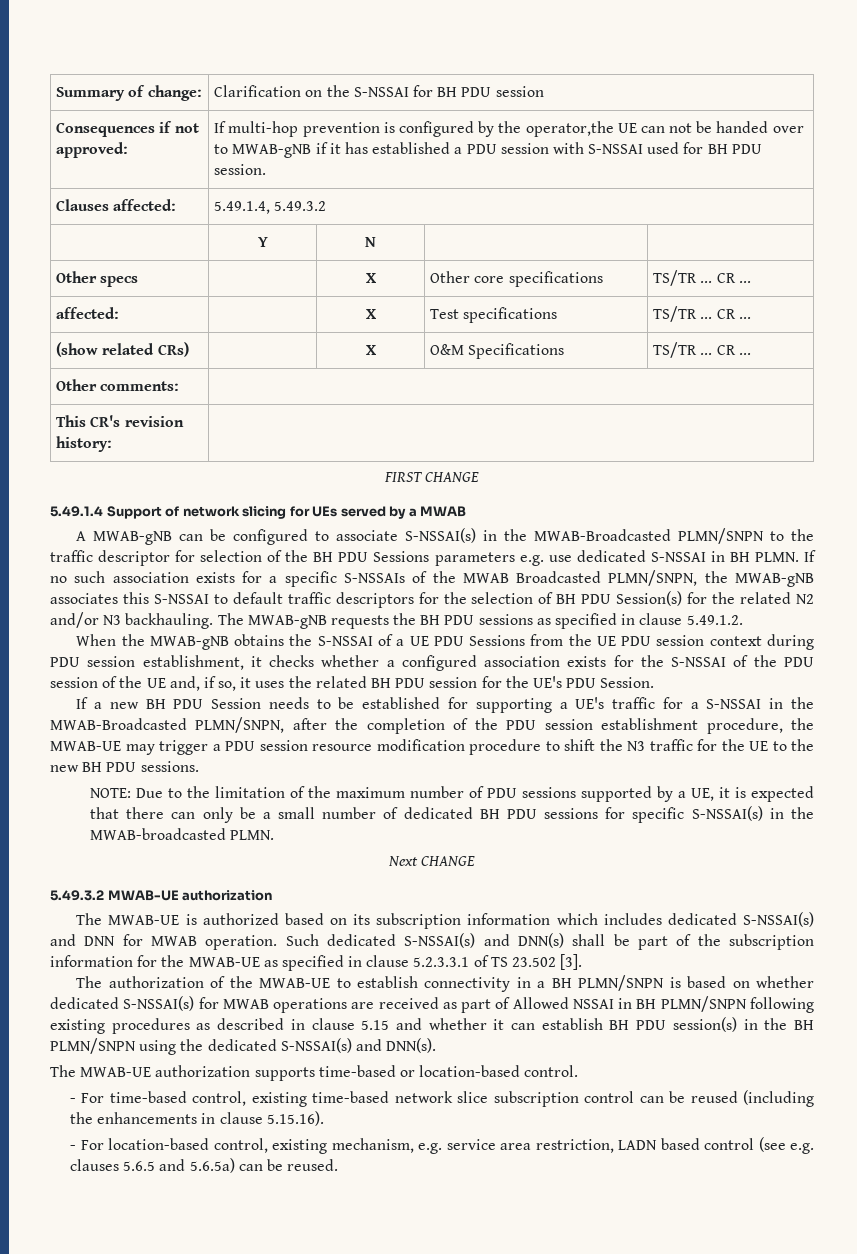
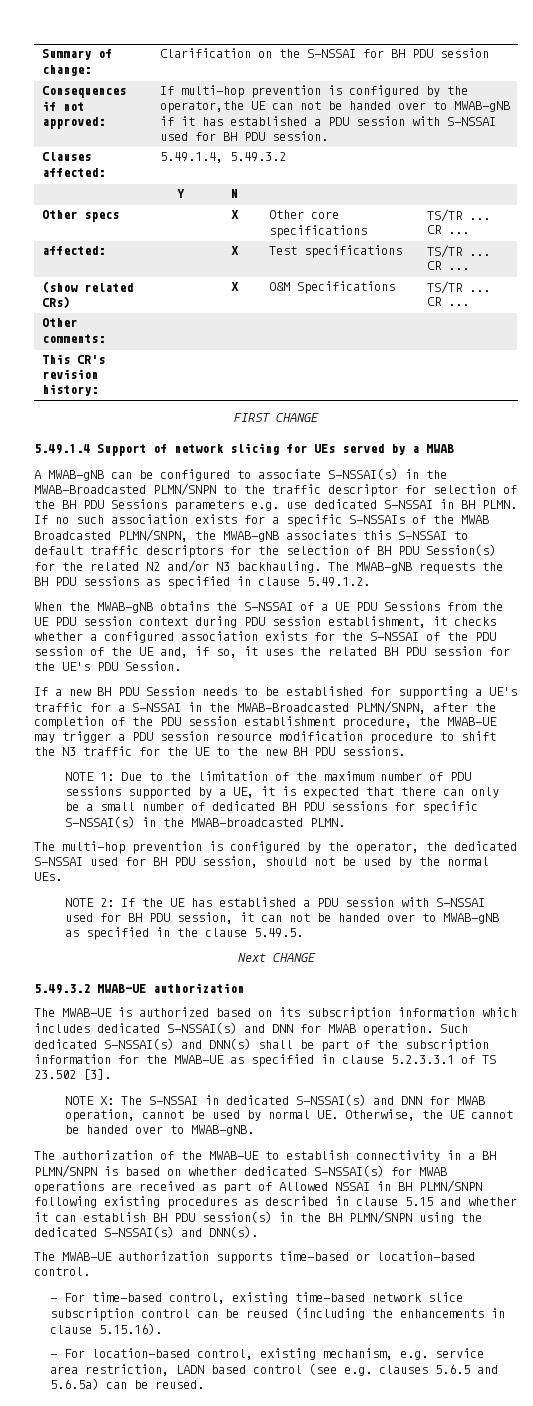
- NOTE: Due to the limitation of the maximum number of PDU sessions supported by a UE, it is expected that there can only be a small number of dedicated BH PDU sessions for specific S-NSSAI(s) in the MWAB-broadcasted PLMN.
+ NOTE 1: Due to the limitation of the maximum number of PDU sessions supported by a UE, it is expected that there can only be a small number of dedicated BH PDU sessions for specific S-NSSAI(s) in the MWAB-broadcasted PLMN.
+ The multi-hop prevention is configured by the operator, the dedicated S-NSSAI used for BH PDU session, should not be used by the normal UEs.
+ NOTE 2: If the UE has established a PDU session with S-NSSAI used for BH PDU session, it can not be handed over to MWAB-gNB as specified in the clause 5.49.5.
+ NOTE X: The S-NSSAI in dedicated S-NSSAI(s) and DNN for MWAB operation, cannot be used by normal UE. Otherwise, the UE cannot be handed over to MWAB-gNB.

